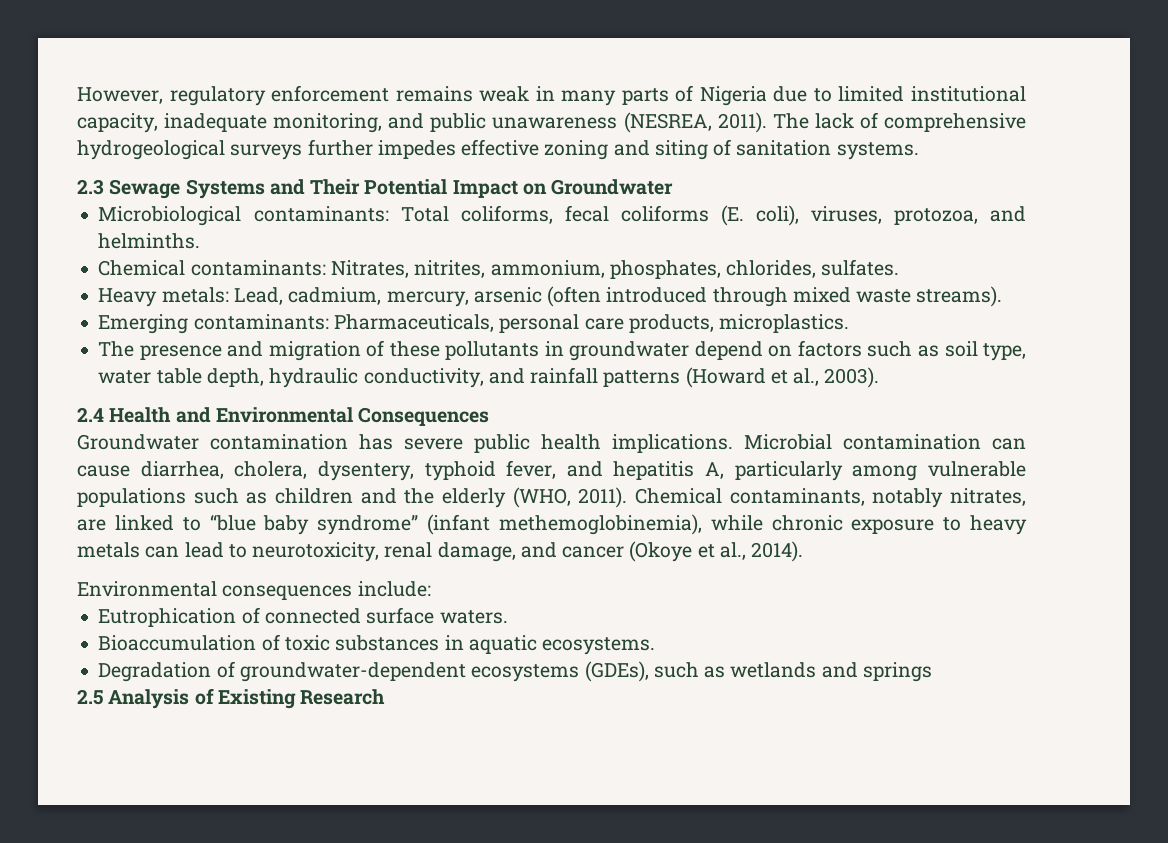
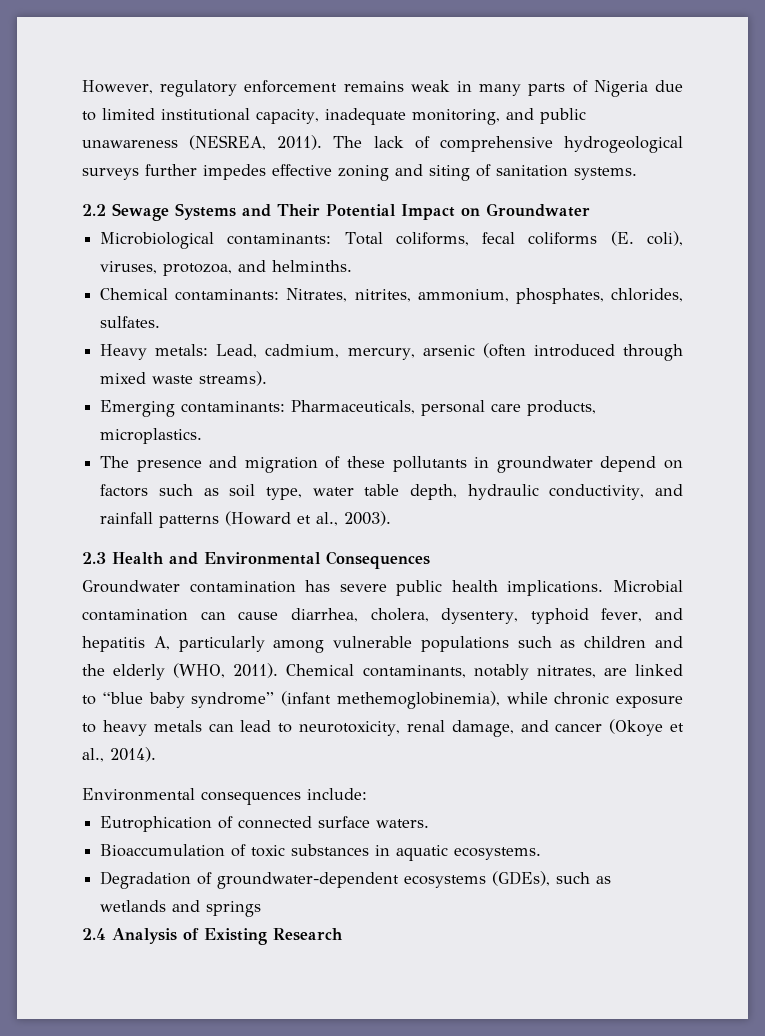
- 2.3 Sewage Systems and Their Potential Impact on Groundwater
+ 2.2 Sewage Systems and Their Potential Impact on Groundwater
- 2.4 Health and Environmental Consequences
+ 2.3 Health and Environmental Consequences
- 2.5 Analysis of Existing Research
+ 2.4 Analysis of Existing Research

